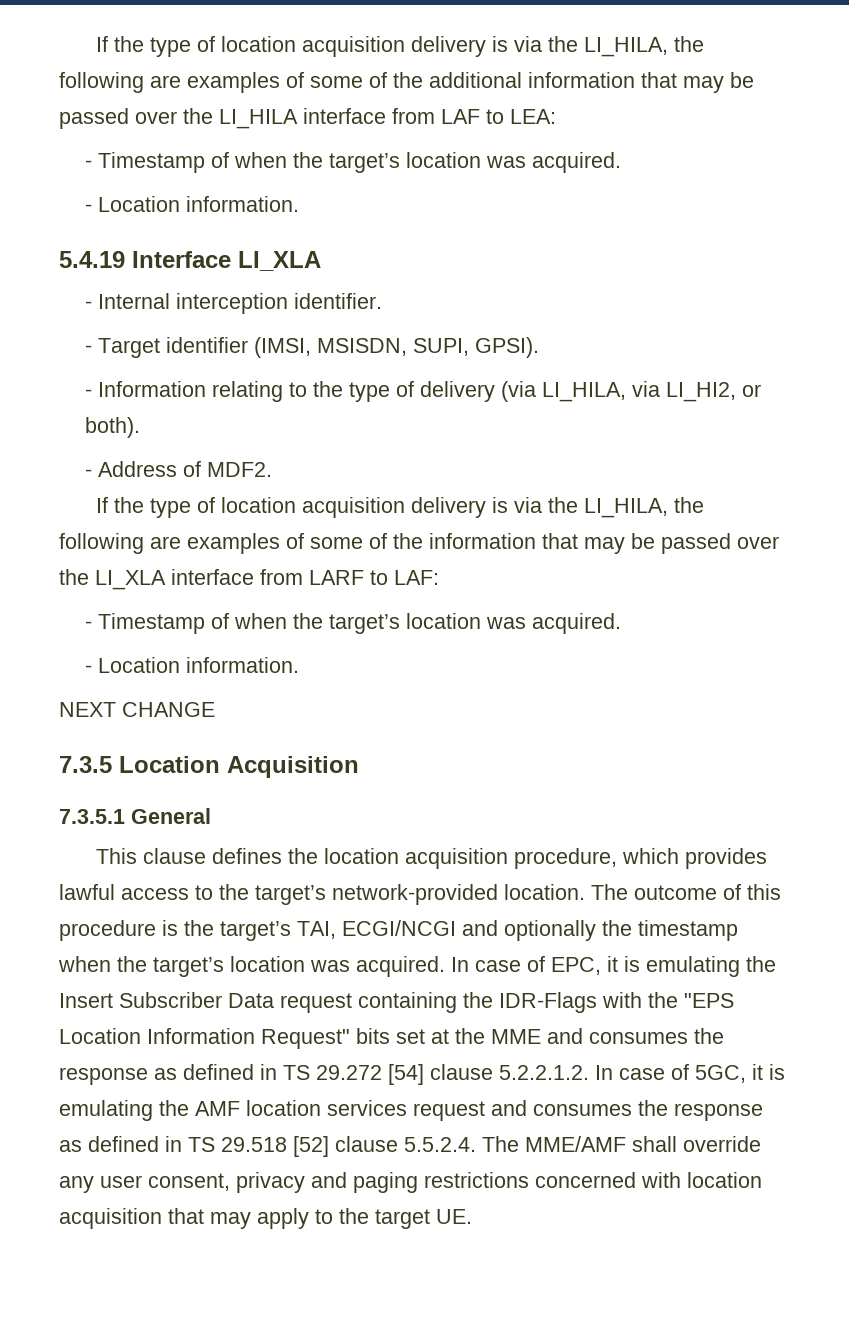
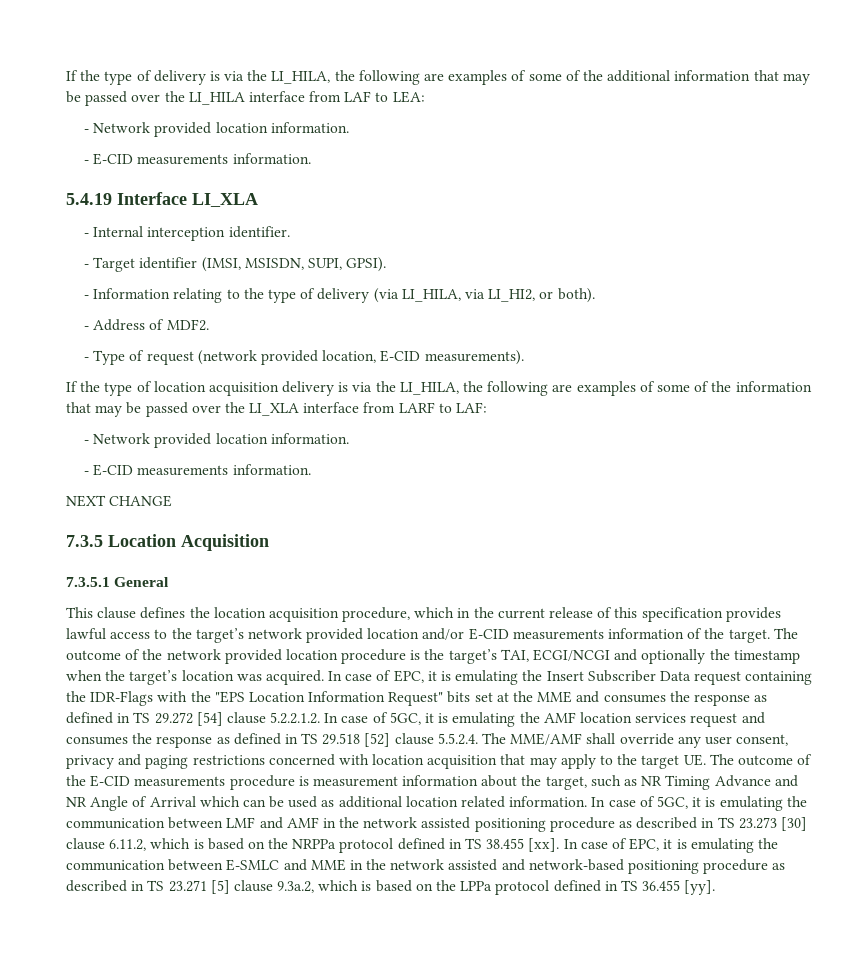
- If the type of location acquisition delivery is via the LI_HILA, the following are examples of some of the additional information that may be passed over the LI_HILA interface from LAF to LEA:
- - Timestamp of when the target’s location was acquired.
- - Location information.
+ If the type of delivery is via the LI_HILA, the following are examples of some of the additional information that may be passed over the LI_HILA interface from LAF to LEA:
+ - Network provided location information.
+ - E-CID measurements information.
+ - Type of request (network provided location, E-CID measurements).
  If the type of location acquisition delivery is via the LI_HILA, the following are examples of some of the information that may be passed over the LI_XLA interface from LARF to LAF:
- - Timestamp of when the target’s location was acquired.
- - Location information.
+ - Network provided location information.
+ - E-CID measurements information.
- This clause defines the location acquisition procedure, which provides lawful access to the target’s network-provided location. The outcome of this procedure is the target’s TAI, ECGI/NCGI and optionally the timestamp when the target’s location was acquired.
+ This clause defines the location acquisition procedure, which in the current release of this specification provides lawful access to the target’s network provided location and/or E-CID measurements information of the target. The outcome of the network provided location procedure is the target’s TAI, ECGI/NCGI and optionally the timestamp when the target’s location was acquired.
- In case of EPC, it is emulating the Insert Subscriber Data request containing the IDR-Flags with the "EPS Location Information Request" bits set at the MME and consumes the response as defined in TS 29.272 [54] clause 5.2.2.1.2. In case of 5GC, it is emulating the AMF location services request and consumes the response as defined in TS 29.518 [52] clause 5.5.2.4. The MME/AMF shall override any user consent, privacy and paging restrictions concerned with location acquisition that may apply to the target UE.
+ In case of EPC, it is emulating the Insert Subscriber Data request containing the IDR-Flags with the "EPS Location Information Request" bits set at the MME and consumes the response as defined in TS 29.272 [54] clause 5.2.2.1.2. In case of 5GC, it is emulating the AMF location services request and consumes the response as defined in TS 29.518 [52] clause 5.5.2.4. The MME/AMF shall override any user consent, privacy and paging restrictions concerned with location acquisition that may apply to the target UE. The outcome of the E-CID measurements procedure is measurement information about the target, such as NR Timing Advance and NR Angle of Arrival which can be used as additional location related information. In case of 5GC, it is emulating the communication between LMF and AMF in the network assisted positioning procedure as described in TS 23.273 [30] clause 6.11.2, which is based on the NRPPa protocol defined in TS 38.455 [xx]. In case of EPC, it is emulating the communication between E-SMLC and MME in the network assisted and network-based positioning procedure as described in TS 23.271 [5] clause 9.3a.2, which is based on the LPPa protocol defined in TS 36.455 [yy].

